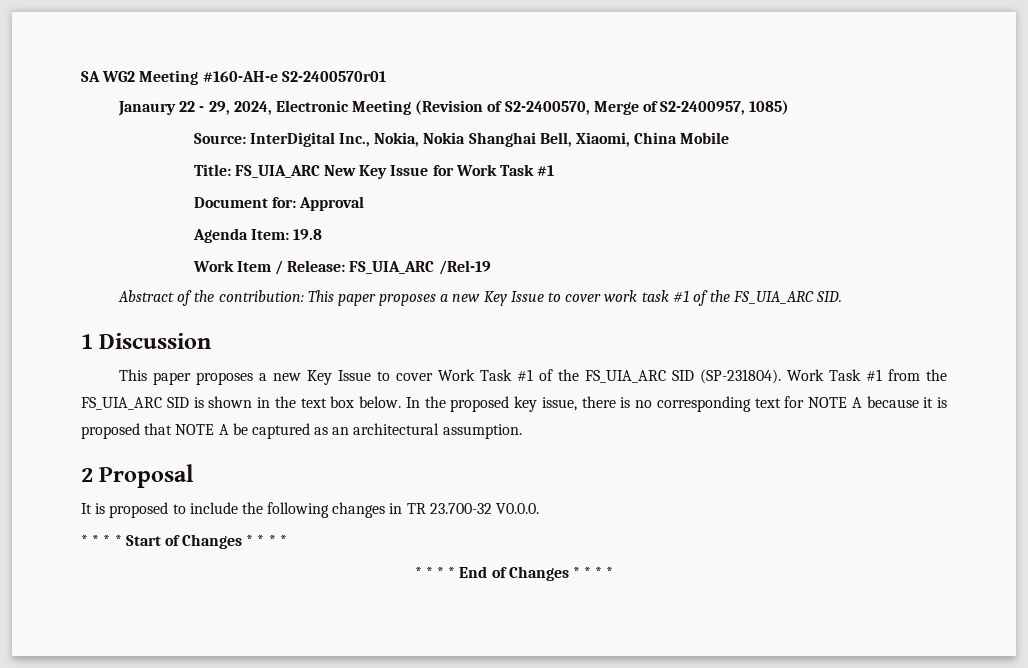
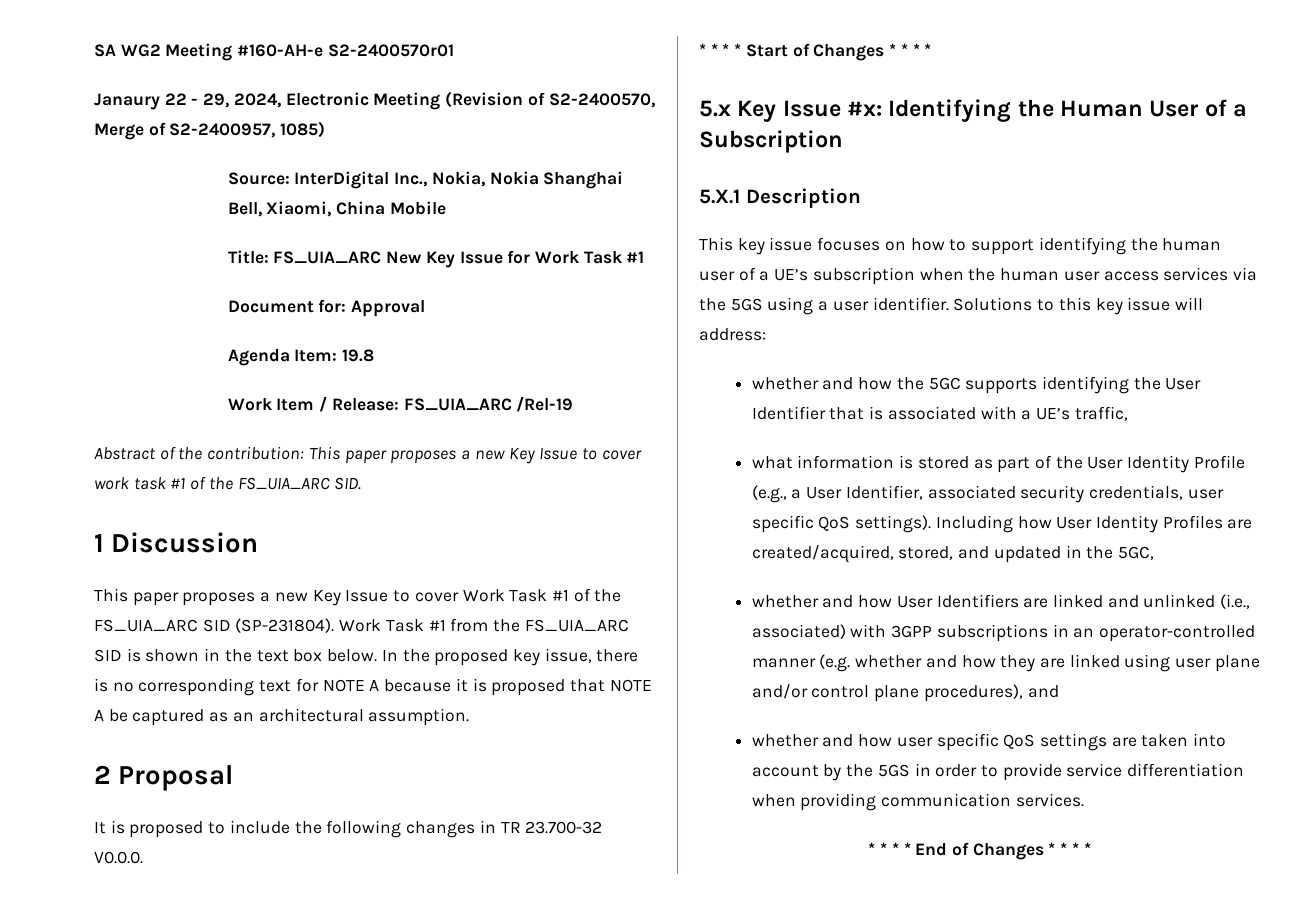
+ 5.x Key Issue #x: Identifying the Human User of a Subscription
+ 5.X.1 Description
+ This key issue focuses on how to support identifying the human user of a UE’s subscription when the human user access services via the 5GS using a user identifier. Solutions to this key issue will address:
+ whether and how the 5GC supports identifying the User Identifier that is associated with a UE’s traffic,
+ what information is stored as part of the User Identity Profile (e.g., a User Identifier, associated security credentials, user specific QoS settings). Including how User Identity Profiles are created/acquired, stored, and updated in the 5GC,
+ whether and how User Identifiers are linked and unlinked (i.e., associated) with 3GPP subscriptions in an operator-controlled manner (e.g. whether and how they are linked using user plane and/or control plane procedures), and
+ whether and how user specific QoS settings are taken into account by the 5GS in order to provide service differentiation when providing communication services.

